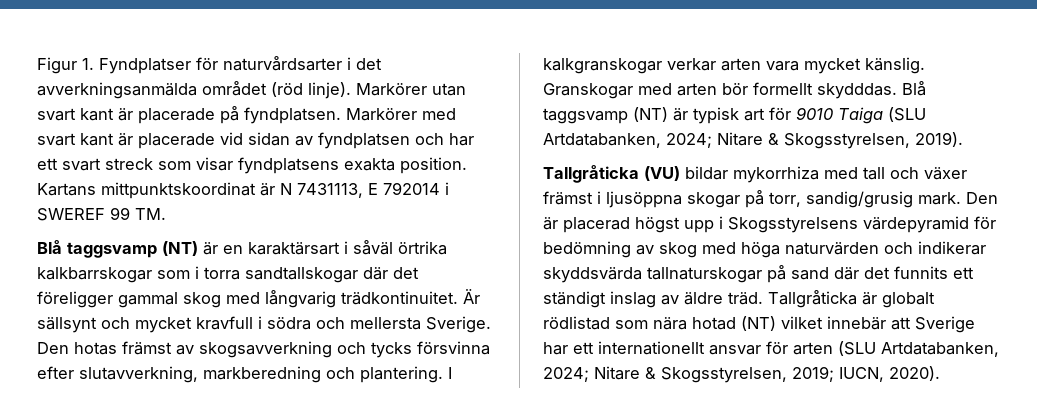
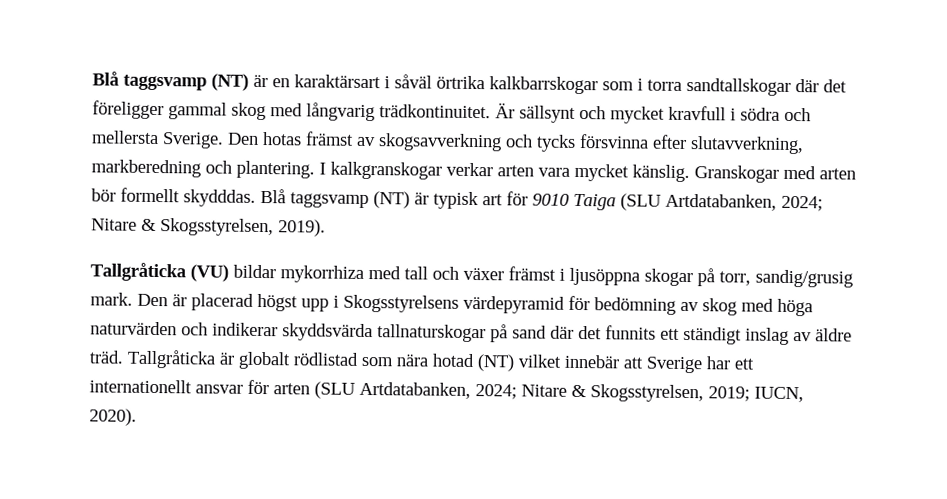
- Figur 1. Fyndplatser för naturvårdsarter i det avverkningsanmälda området (röd linje). Markörer utan svart kant är placerade på fyndplatsen. Markörer med svart kant är placerade vid sidan av fyndplatsen och har ett svart streck som visar fyndplatsens exakta position. Kartans mittpunktskoordinat är N 7431113, E 792014 i SWEREF 99 TM.

